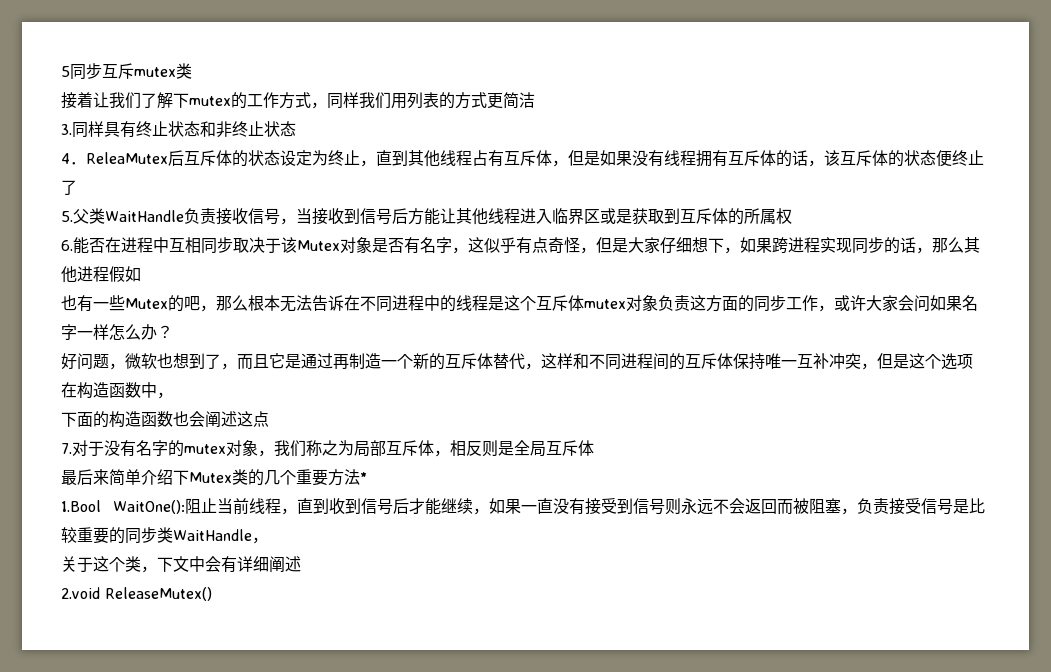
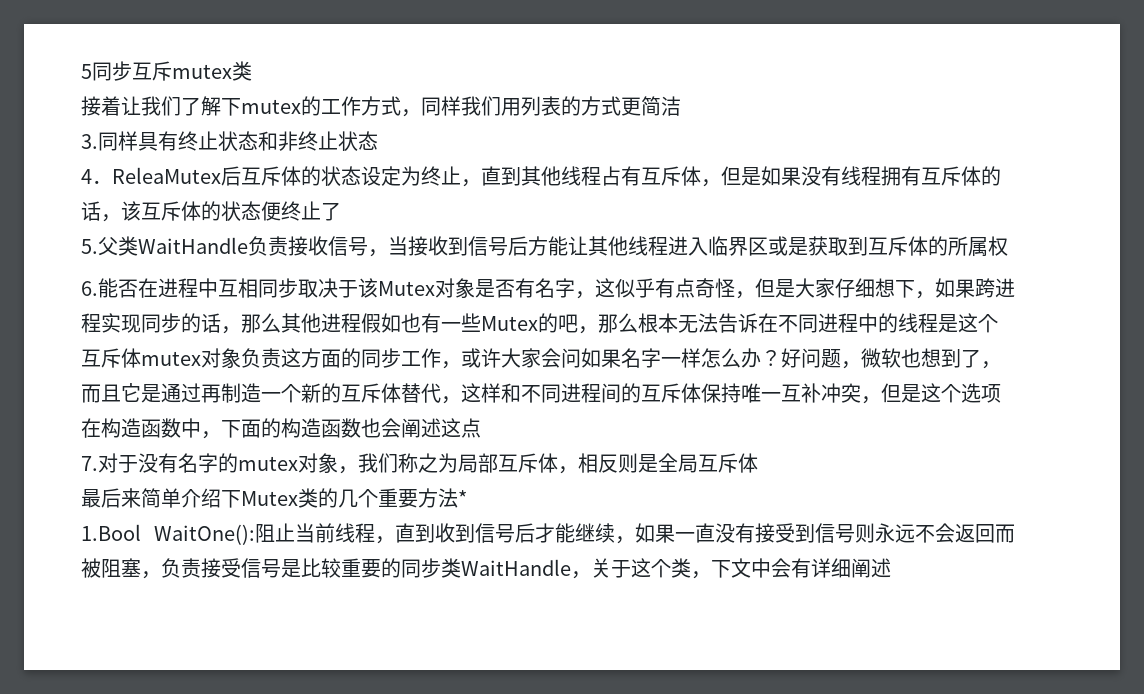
- 6.能否在进程中互相同步取决于该Mutex对象是否有名字，这似乎有点奇怪，但是大家仔细想下，如果跨进程实现同步的话，那么其他进程假如
- 也有一些Mutex的吧，那么根本无法告诉在不同进程中的线程是这个互斥体mutex对象负责这方面的同步工作，或许大家会问如果名字一样怎么办？
- 好问题，微软也想到了，而且它是通过再制造一个新的互斥体替代，这样和不同进程间的互斥体保持唯一互补冲突，但是这个选项在构造函数中，
- 下面的构造函数也会阐述这点
+ 6.能否在进程中互相同步取决于该Mutex对象是否有名字，这似乎有点奇怪，但是大家仔细想下，如果跨进程实现同步的话，那么其他进程假如也有一些Mutex的吧，那么根本无法告诉在不同进程中的线程是这个互斥体mutex对象负责这方面的同步工作，或许大家会问如果名字一样怎么办？好问题，微软也想到了，而且它是通过再制造一个新的互斥体替代，这样和不同进程间的互斥体保持唯一互补冲突，但是这个选项在构造函数中，下面的构造函数也会阐述这点
- 1.Bool WaitOne():阻止当前线程，直到收到信号后才能继续，如果一直没有接受到信号则永远不会返回而被阻塞，负责接受信号是比较重要的同步类WaitHandle，
- 关于这个类，下文中会有详细阐述
+ 1.Bool WaitOne():阻止当前线程，直到收到信号后才能继续，如果一直没有接受到信号则永远不会返回而被阻塞，负责接受信号是比较重要的同步类WaitHandle，关于这个类，下文中会有详细阐述
- 2.void ReleaseMutex()

